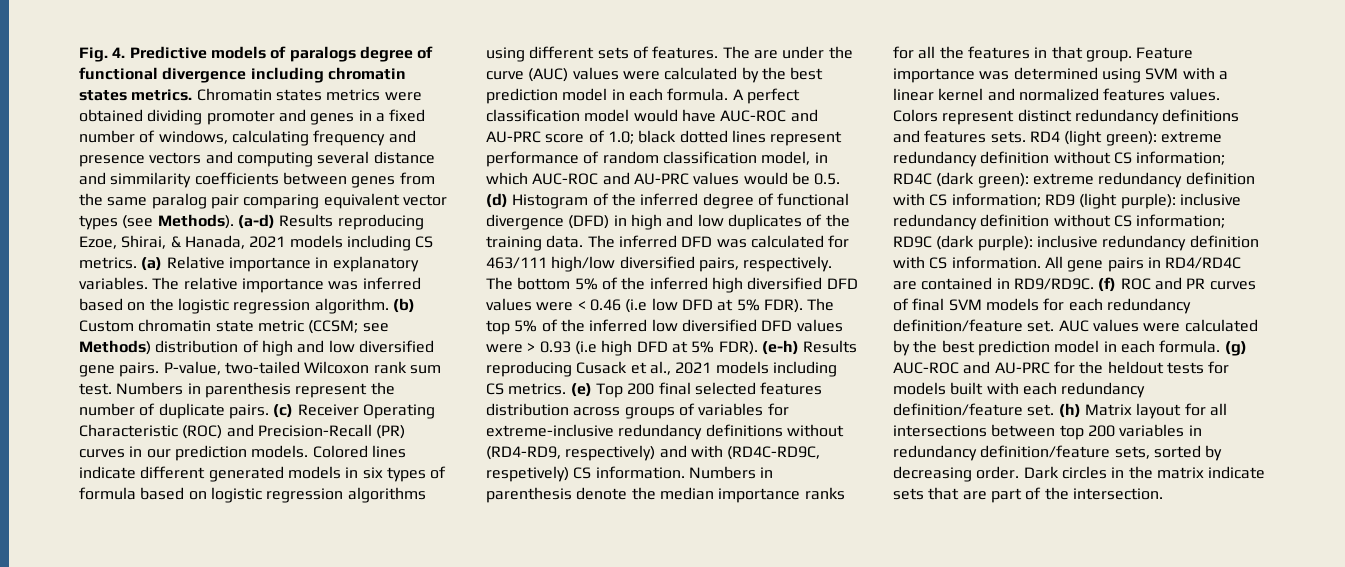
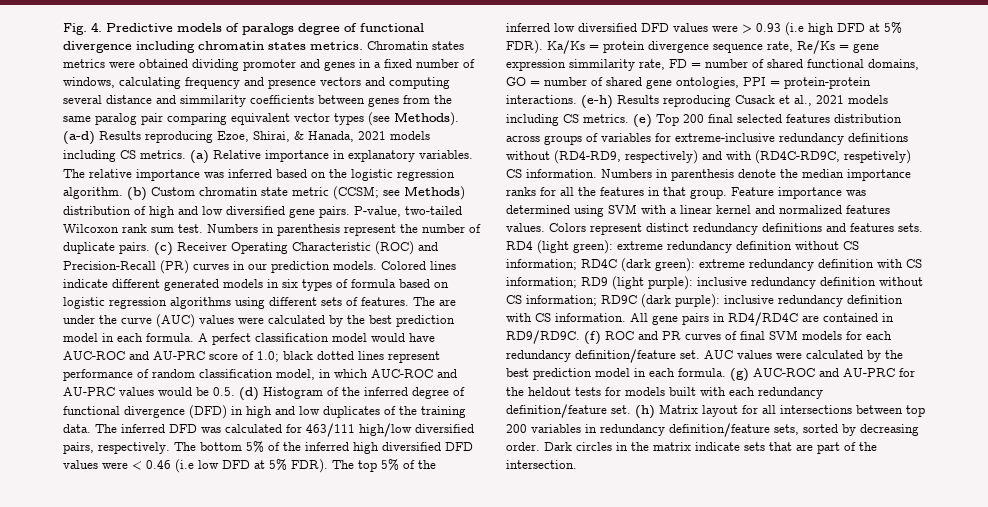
+ Ka/Ks = protein divergence sequence rate, Re/Ks = gene expression simmilarity rate, FD = number of shared functional domains, GO = number of shared gene ontologies, PPI = protein-protein interactions.

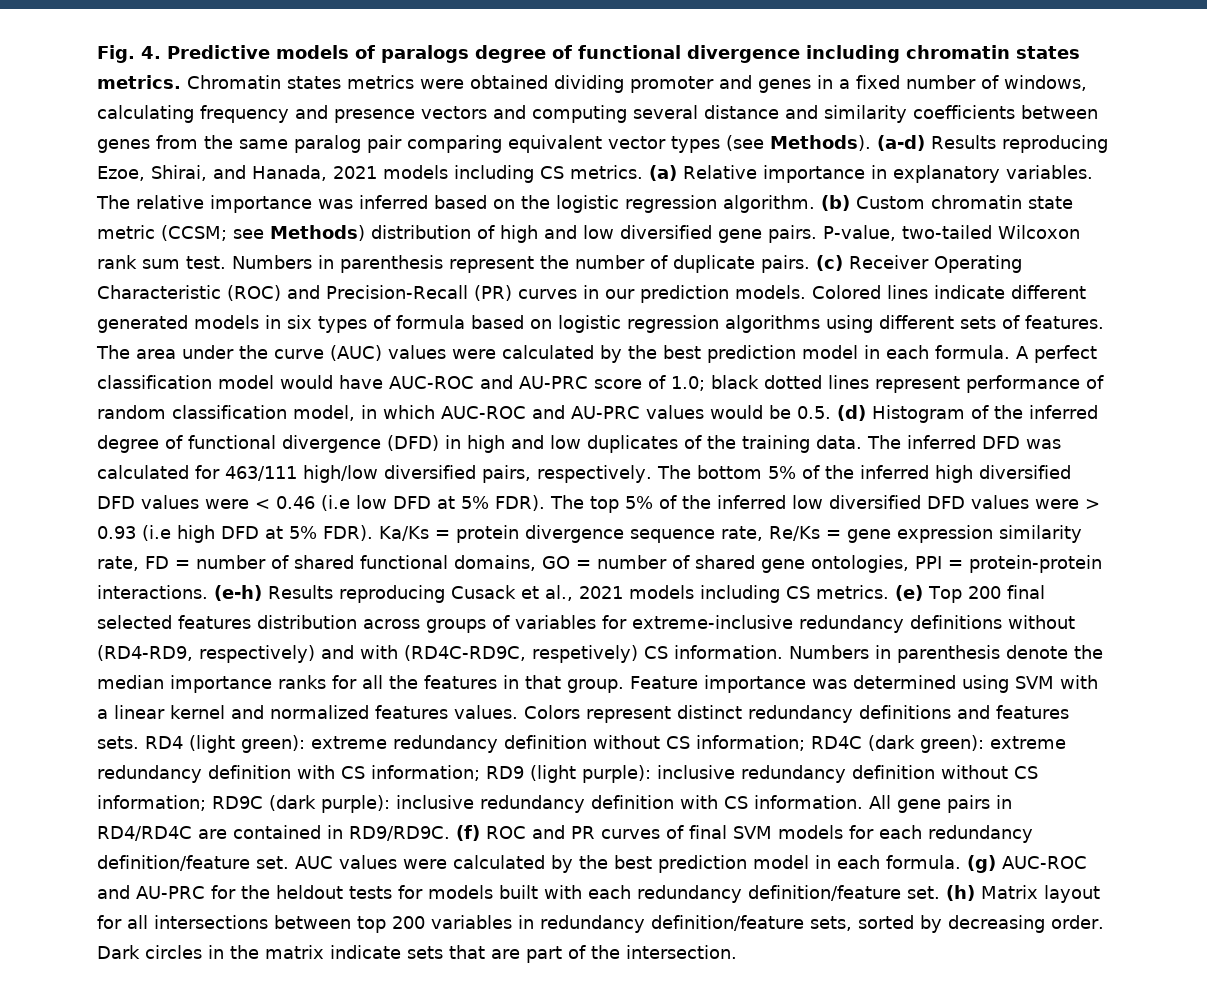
- Chromatin states metrics were obtained dividing promoter and genes in a fixed number of windows, calculating frequency and presence vectors and computing several distance and simmilarity coefficients between genes from the same paralog pair comparing equivalent vector types (see Methods).
+ Chromatin states metrics were obtained dividing promoter and genes in a fixed number of windows, calculating frequency and presence vectors and computing several distance and similarity coefficients between genes from the same paralog pair comparing equivalent vector types (see Methods).
- (a-d) Results reproducing Ezoe, Shirai, & Hanada, 2021 models including CS metrics.
+ (a-d) Results reproducing Ezoe, Shirai, and Hanada, 2021 models including CS metrics.
- The are under the curve (AUC) values were calculated by the best prediction model in each formula.
+ The area under the curve (AUC) values were calculated by the best prediction model in each formula.
- Ka/Ks = protein divergence sequence rate, Re/Ks = gene expression simmilarity rate, FD = number of shared functional domains, GO = number of shared gene ontologies, PPI = protein-protein interactions.
+ Ka/Ks = protein divergence sequence rate, Re/Ks = gene expression similarity rate, FD = number of shared functional domains, GO = number of shared gene ontologies, PPI = protein-protein interactions.

